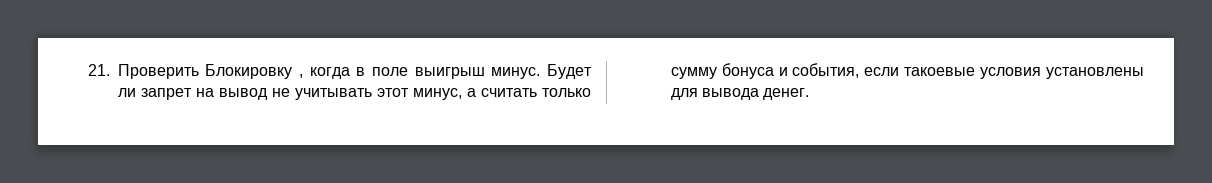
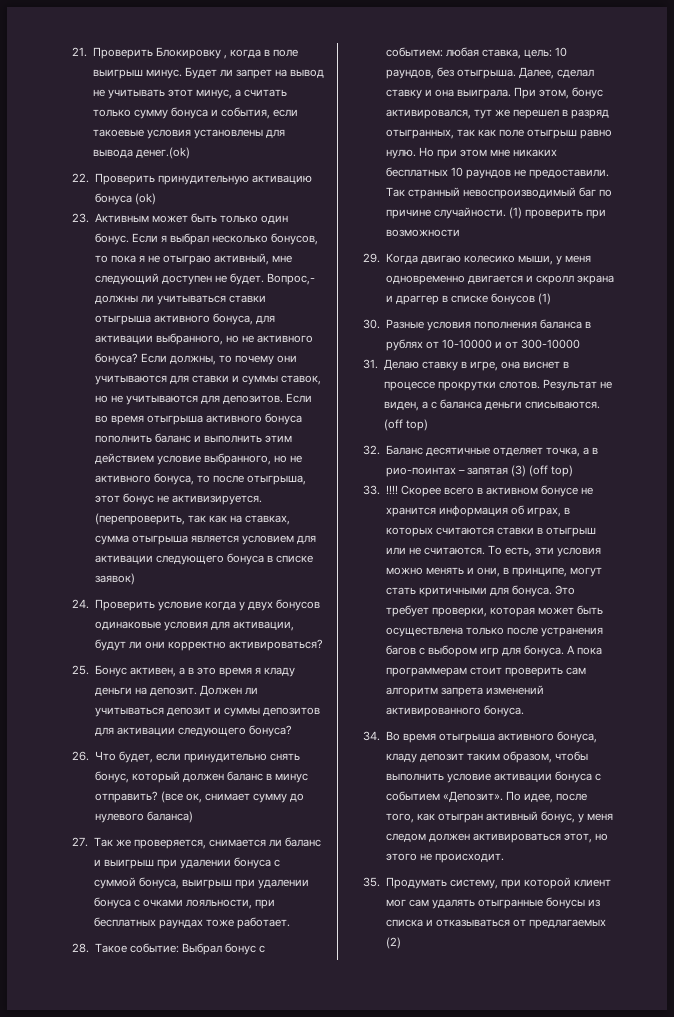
- Будет ли запрет на вывод не учитывать этот минус, а считать только сумму бонуса и события, если такоевые условия установлены для вывода денег.
+ Будет ли запрет на вывод не учитывать этот минус, а считать только сумму бонуса и события, если такоевые условия установлены для вывода денег.(ok)
+ 22. Проверить принудительную активацию бонуса (ok)
+ 23. Активным может быть только один бонус. Если я выбрал несколько бонусов, то пока я не отыграю активный, мне следующий доступен не будет. Вопрос,- должны ли учитываться ставки отыгрыша активного бонуса, для активации выбранного, но не активного бонуса? Если должны, то почему они учитываются для ставки и суммы ставок, но не учитываются для депозитов. Если во время отыгрыша активного бонуса пополнить баланс и выполнить этим действием условие выбранного, но не активного бонуса, то после отыгрыша, этот бонус не активизируется. (перепроверить, так как на ставках, сумма отыгрыша является условием для активации следующего бонуса в списке заявок)
+ 24. Проверить условие когда у двух бонусов одинаковые условия для активации, будут ли они корректно активироваться?
+ 25. Бонус активен, а в это время я кладу деньги на депозит. Должен ли учитываться депозит и суммы депозитов для активации следующего бонуса?
+ 26. Что будет, если принудительно снять бонус, который должен баланс в минус отправить? (все ок, снимает сумму до нулевого баланса)
+ 27. Так же проверяется, снимается ли баланс и выигрыш при удалении бонуса с суммой бонуса, выигрыш при удалении бонуса с очками лояльности, при бесплатных раундах тоже работает.
+ 28. Такое событие: Выбрал бонус с событием: любая ставка, цель: 10 раундов, без отыгрыша. Далее, сделал ставку и она выиграла. При этом, бонус активировался, тут же перешел в разряд отыгранных, так как поле отыгрыш равно нулю. Но при этом мне никаких бесплатных 10 раундов не предоставили. Так странный невоспроизводимый баг по причине случайности. (1) проверить при возможности
+ 29. Когда двигаю колесико мыши, у меня одновременно двигается и скролл экрана и драггер в списке бонусов (1)
+ 30. Разные условия пополнения баланса в рублях от 10-10000 и от 300-10000
+ 31. Делаю ставку в игре, она виснет в процессе прокрутки слотов. Результат не виден, а с баланса деньги списываются. (off top)
+ 32. Баланс десятичные отделяет точка, а в рио-поинтах – запятая (3) (off top)
+ 33. !!!! Скорее всего в активном бонусе не хранится информация об играх, в которых считаются ставки в отыгрыш или не считаются. То есть, эти условия можно менять и они, в принципе, могут стать критичными для бонуса. Это требует проверки, которая может быть осуществлена только после устранения багов с выбором игр для бонуса. А пока программерам стоит проверить сам алгоритм запрета изменений активированного бонуса.
+ 34. Во время отыгрыша активного бонуса, кладу депозит таким образом, чтобы выполнить условие активации бонуса с событием «Депозит». По идее, после того, как отыгран активный бонус, у меня следом должен активироваться этот, но этого не происходит.
+ 35. Продумать систему, при которой клиент мог сам удалять отыгранные бонусы из списка и отказываться от предлагаемых (2)

